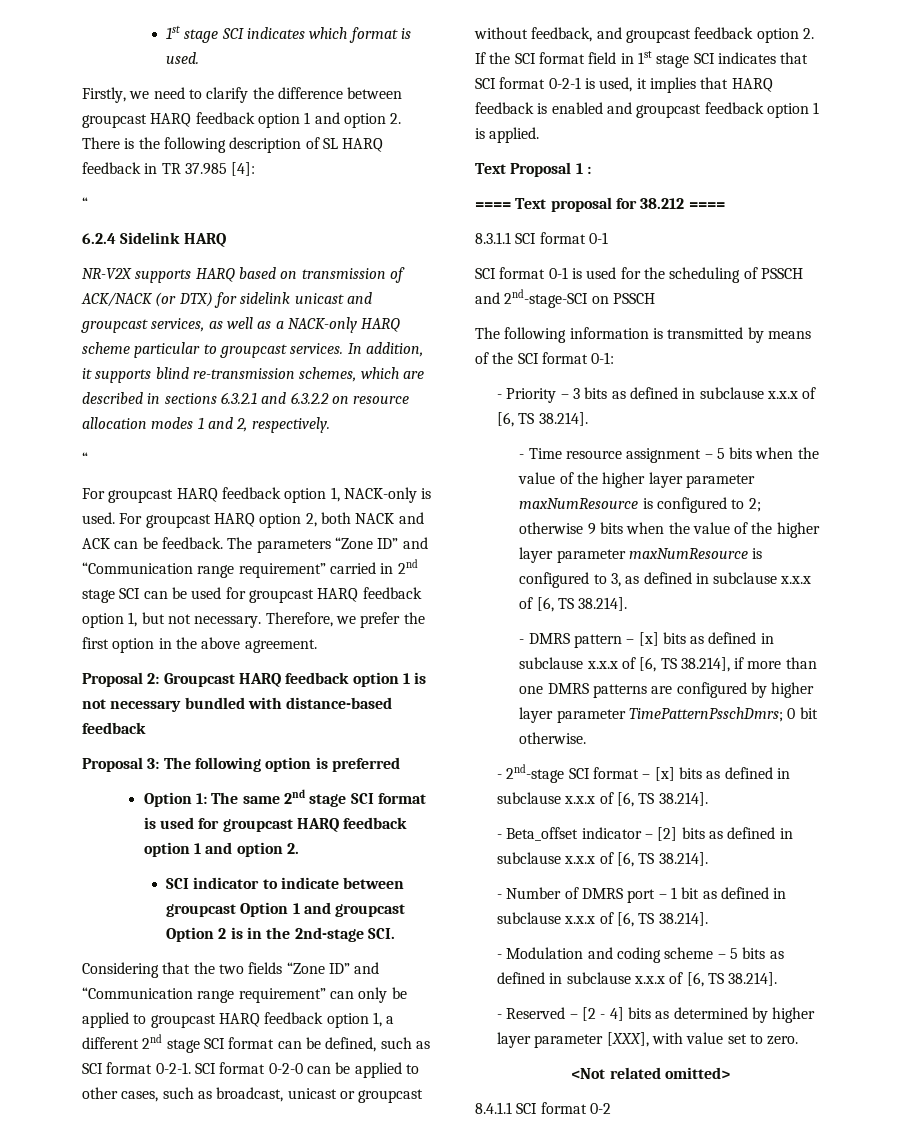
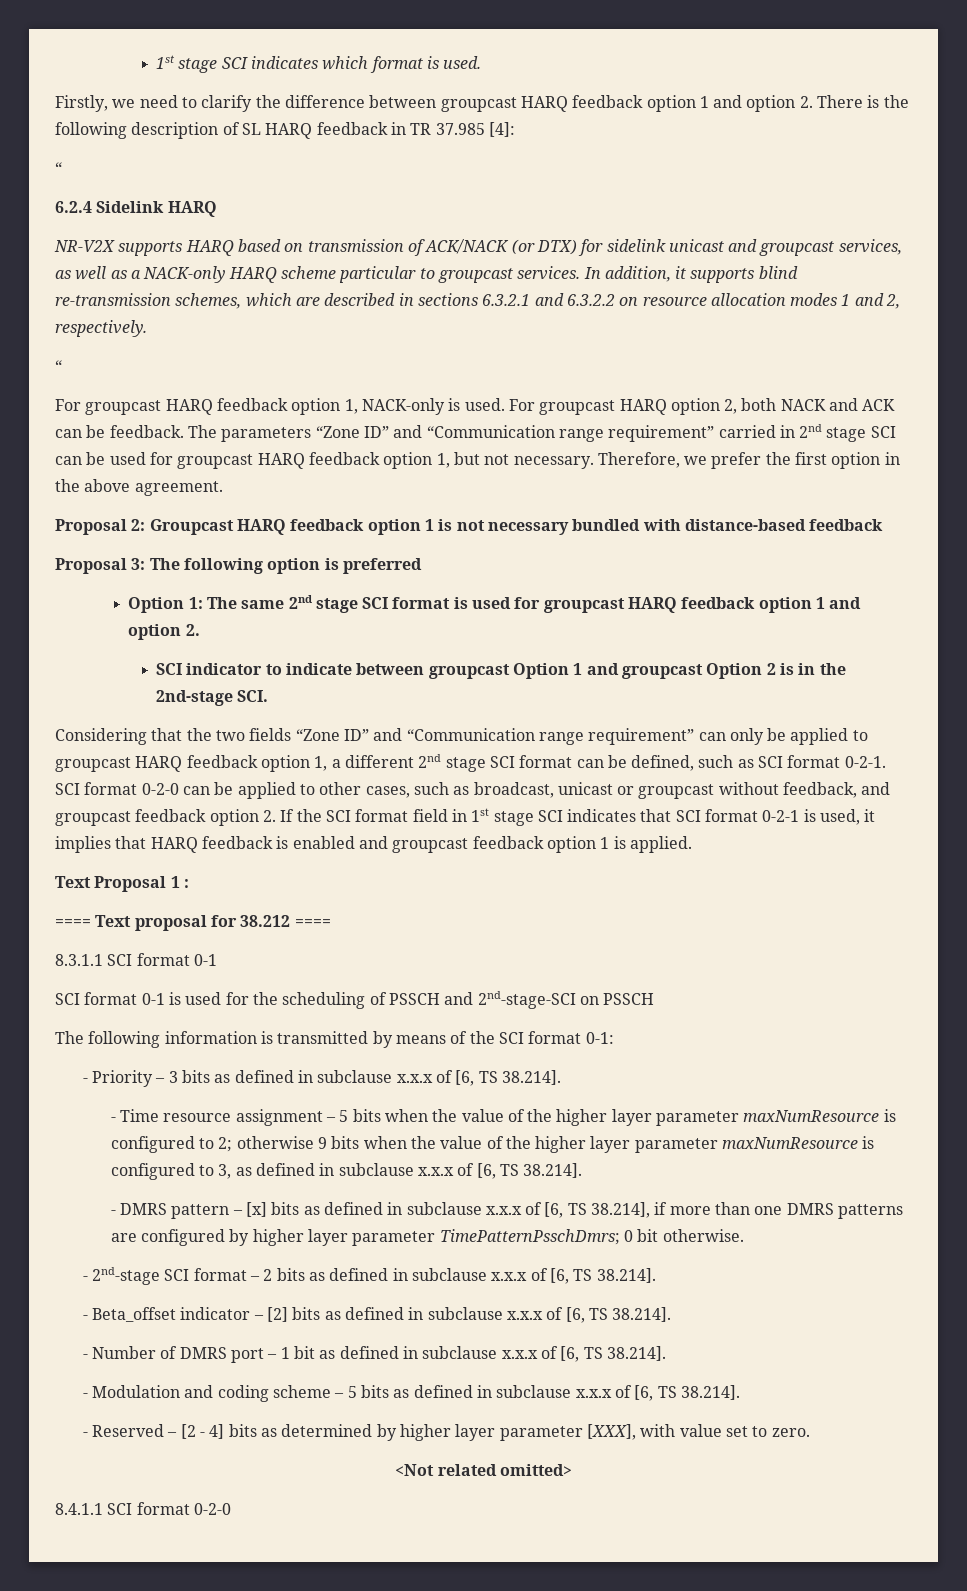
- - 2nd-stage SCI format – [x] bits as defined in subclause x.x.x of [6, TS 38.214].
+ - 2nd-stage SCI format – 2 bits as defined in subclause x.x.x of [6, TS 38.214].
- 8.4.1.1 SCI format 0-2
+ 8.4.1.1 SCI format 0-2-0

